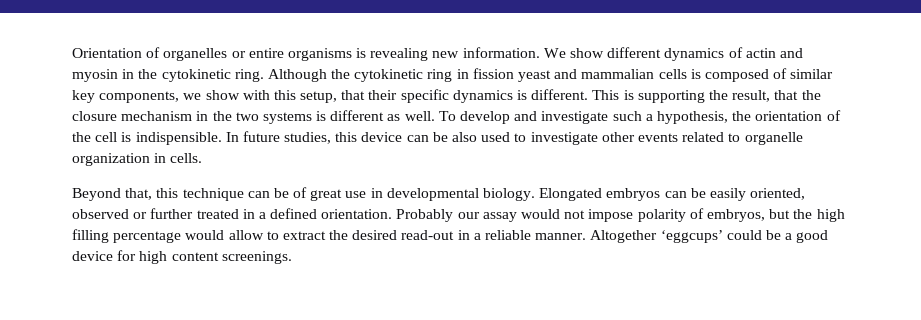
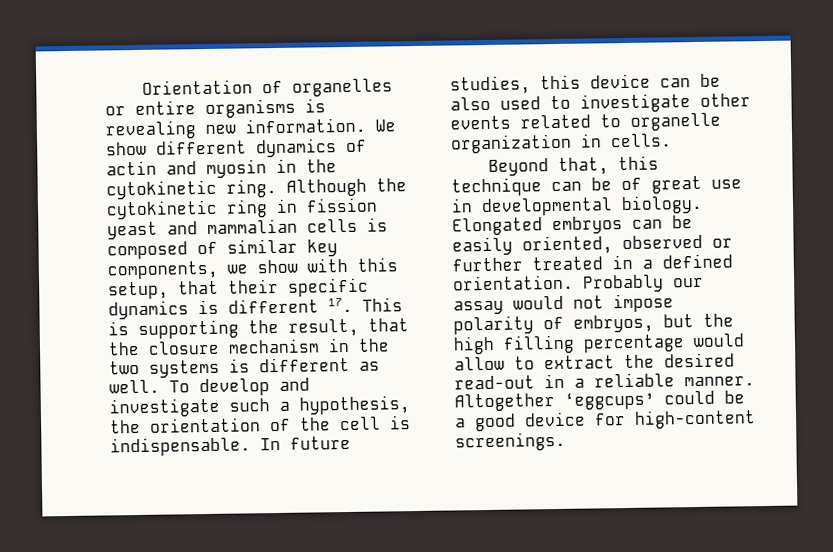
- Although the cytokinetic ring in fission yeast and mammalian cells is composed of similar key components, we show with this setup, that their specific dynamics is different. This is supporting the result, that the closure mechanism in the two systems is different as well.
+ Although the cytokinetic ring in fission yeast and mammalian cells is composed of similar key components, we show with this setup, that their specific dynamics is different 17. This is supporting the result, that the closure mechanism in the two systems is different as well.
- To develop and investigate such a hypothesis, the orientation of the cell is indispensible.
+ To develop and investigate such a hypothesis, the orientation of the cell is indispensable.
- Altogether ‘eggcups’ could be a good device for high content screenings.
+ Altogether ‘eggcups’ could be a good device for high-content screenings.

